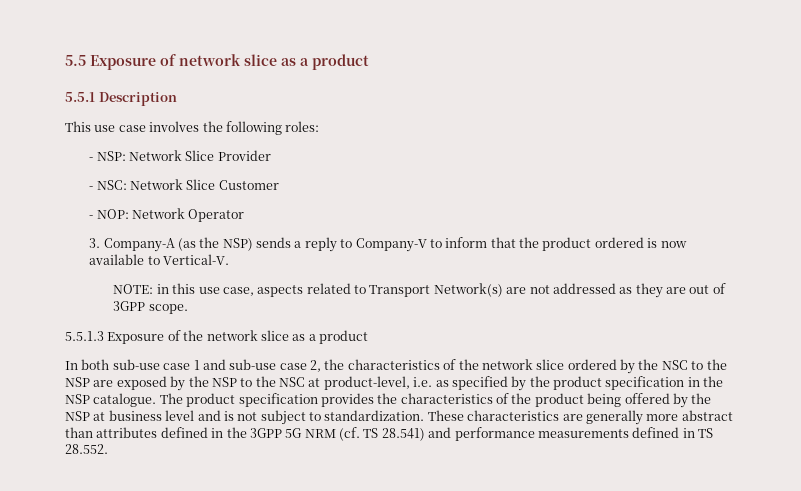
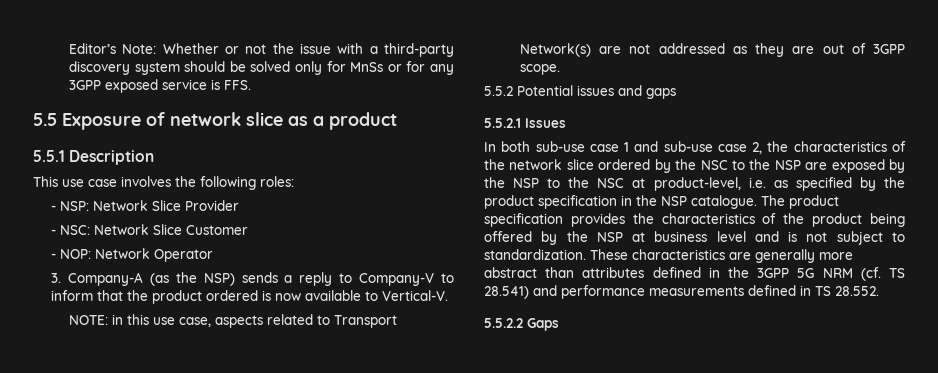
+ Editor’s Note: Whether or not the issue with a third-party discovery system should be solved only for MnSs or for any 3GPP exposed service is FFS.
- 5.5.1.3 Exposure of the network slice as a product
+ 5.5.2 Potential issues and gaps
+ 5.5.2.1 Issues
+ 5.5.2.2 Gaps

